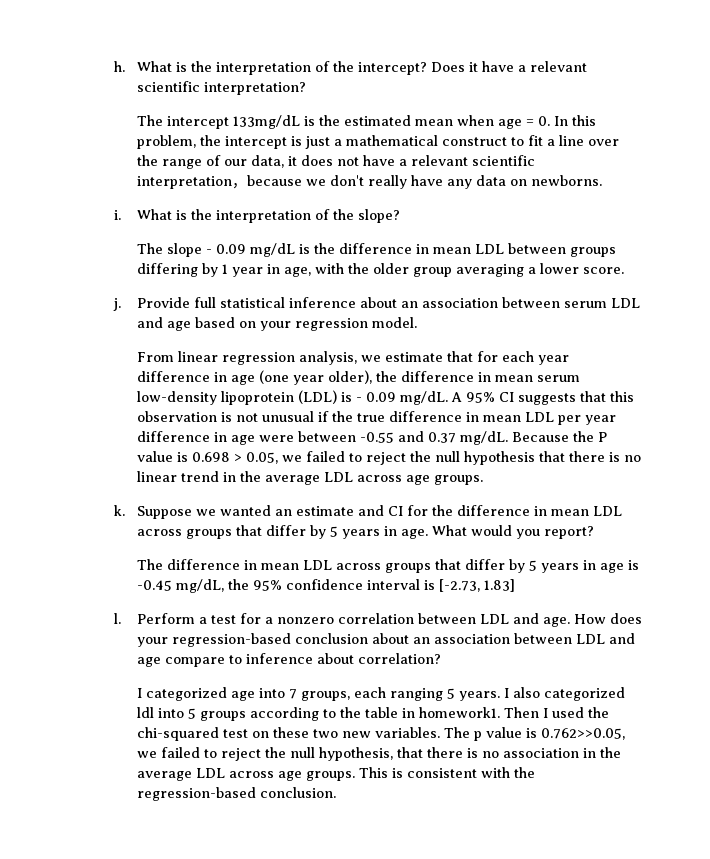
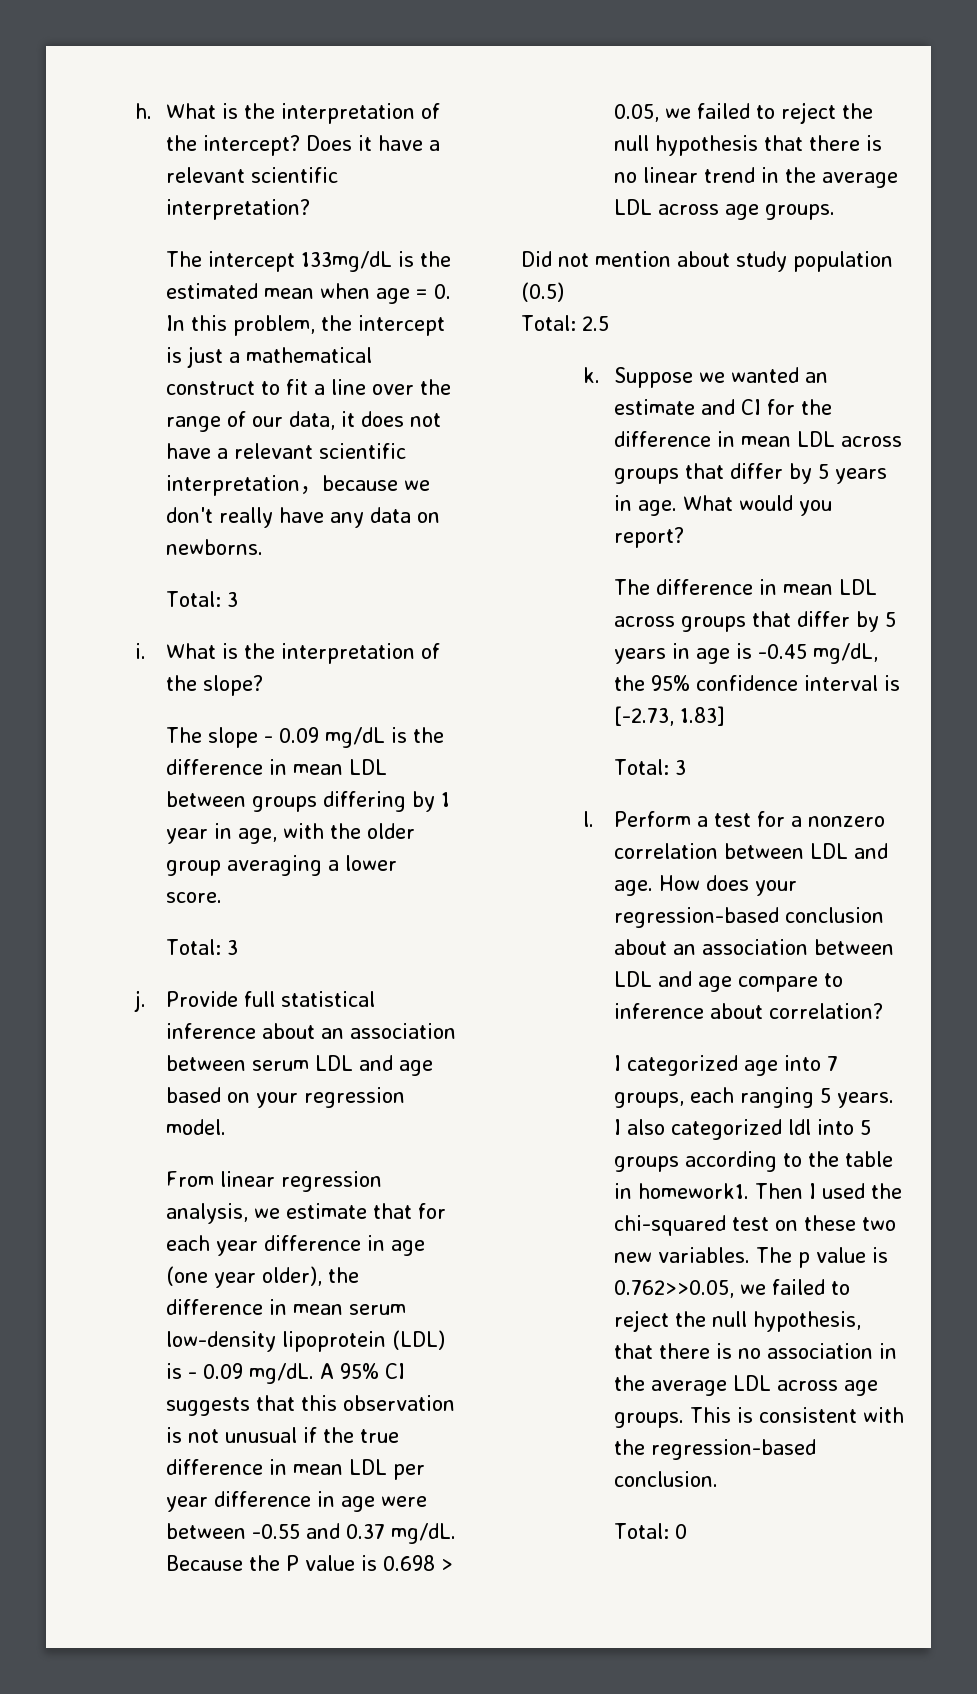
  The intercept 133mg/dL is the estimated mean when age = 0. In this problem, the intercept is just a mathematical construct to fit a line over the range of our data, it does not have a relevant scientific interpretation，because we don't really have any data on newborns.
+ Total: 3
  The slope - 0.09 mg/dL is the difference in mean LDL between groups differing by 1 year in age, with the older group averaging a lower score.
+ Total: 3
+ Did not mention about study population (0.5)
+ Total: 2.5
  The difference in mean LDL across groups that differ by 5 years in age is -0.45 mg/dL, the 95% confidence interval is [-2.73, 1.83]
+ Total: 3
+ Total: 0

